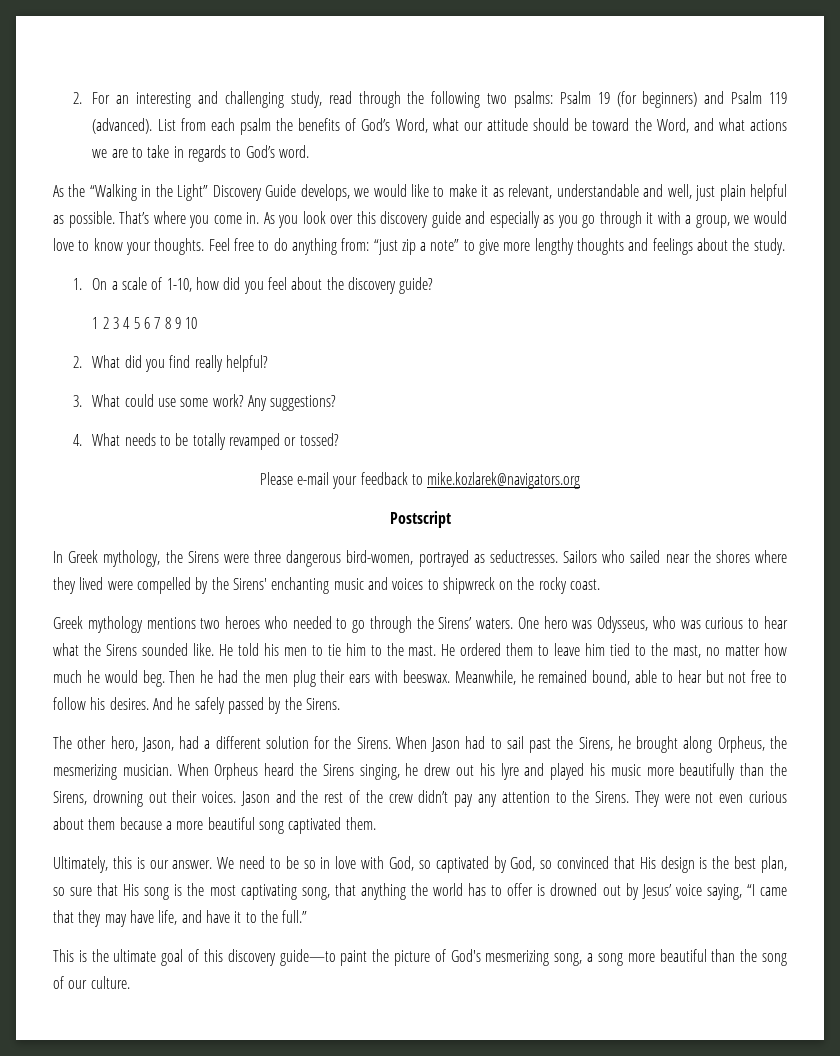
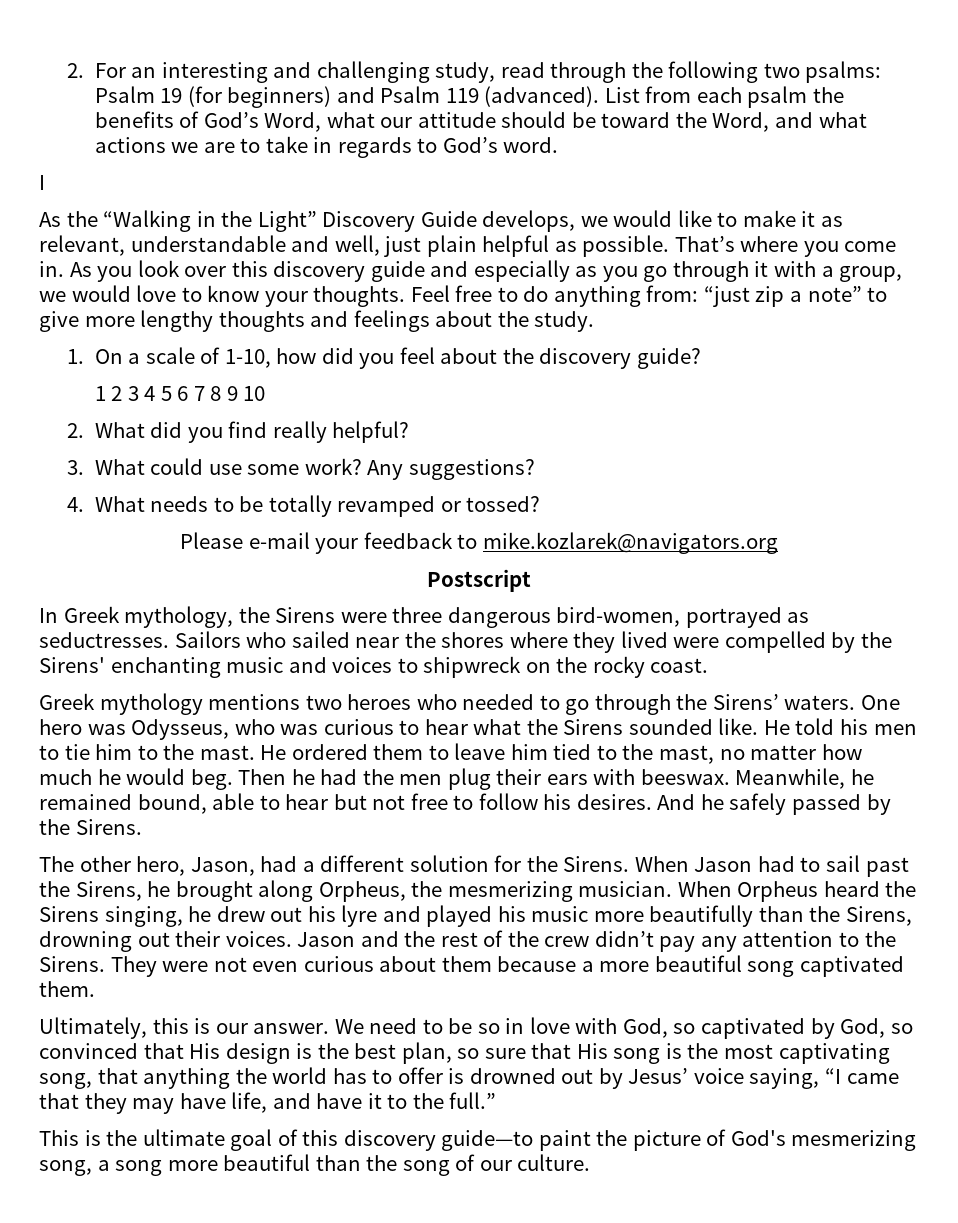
  List from each psalm the benefits of God’s Word, what our attitude should be toward the Word, and what actions we are to take in regards to God’s word.
+ I

